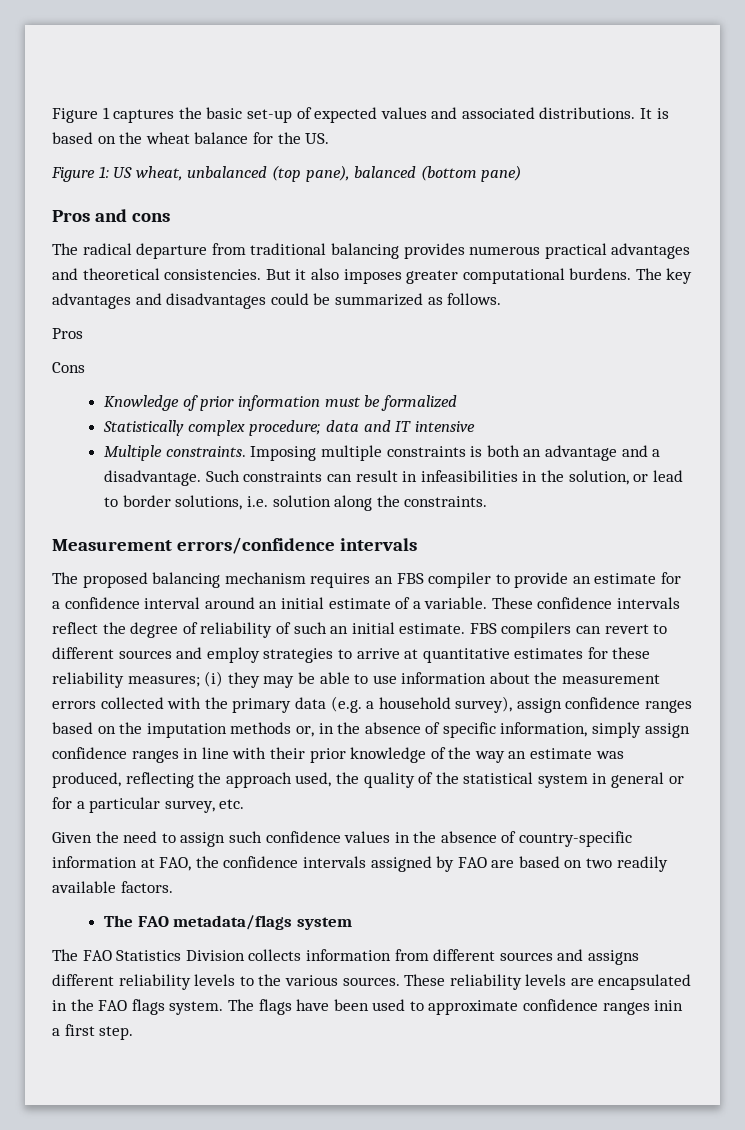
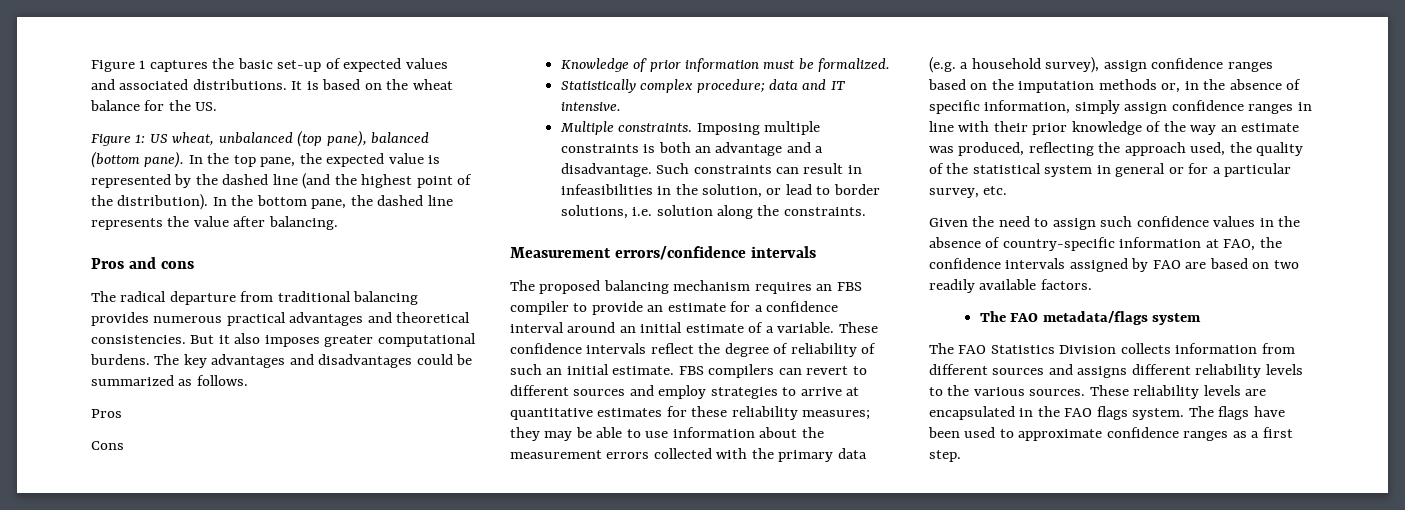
- Figure 1: US wheat, unbalanced (top pane), balanced (bottom pane)
+ Figure 1: US wheat, unbalanced (top pane), balanced (bottom pane). In the top pane, the expected value is represented by the dashed line (and the highest point of the distribution). In the bottom pane, the dashed line represents the value after balancing.
- Knowledge of prior information must be formalized
+ Knowledge of prior information must be formalized.
- Statistically complex procedure; data and IT intensive
+ Statistically complex procedure; data and IT intensive.
- (i) they may be able to use information about the measurement errors collected with the primary data (e.g. a household survey), assign confidence ranges based on the imputation methods or, in the absence of specific information, simply assign confidence ranges in line with their prior knowledge of the way an estimate was produced, reflecting the approach used, the quality of the statistical system in general or for a particular survey, etc.
+ they may be able to use information about the measurement errors collected with the primary data (e.g. a household survey), assign confidence ranges based on the imputation methods or, in the absence of specific information, simply assign confidence ranges in line with their prior knowledge of the way an estimate was produced, reflecting the approach used, the quality of the statistical system in general or for a particular survey, etc.
- The flags have been used to approximate confidence ranges inin a first step.
+ The flags have been used to approximate confidence ranges as a first step.

